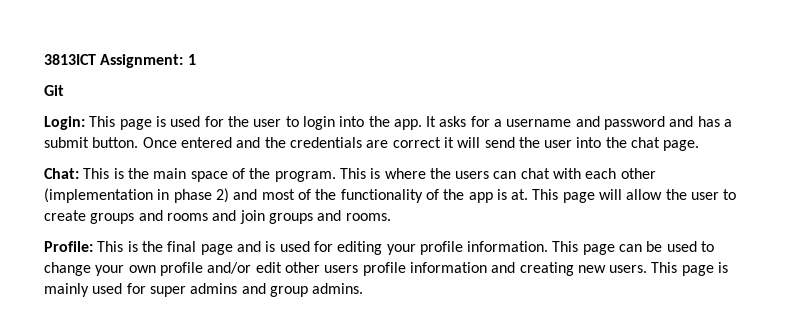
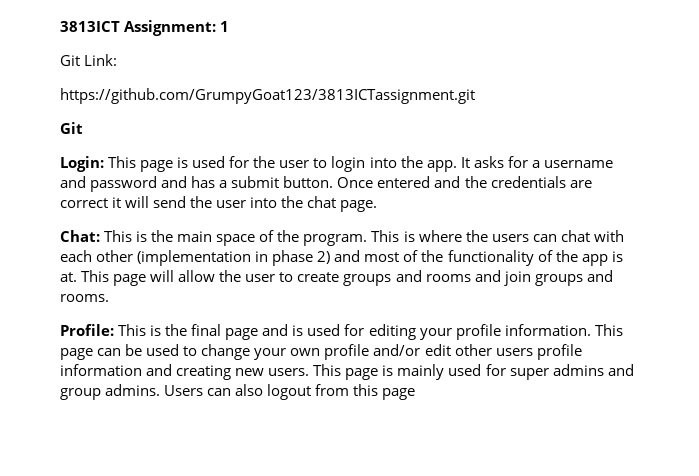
+ Git Link:
+ https://github.com/GrumpyGoat123/3813ICTassignment.git
+ Users can also logout from this page

